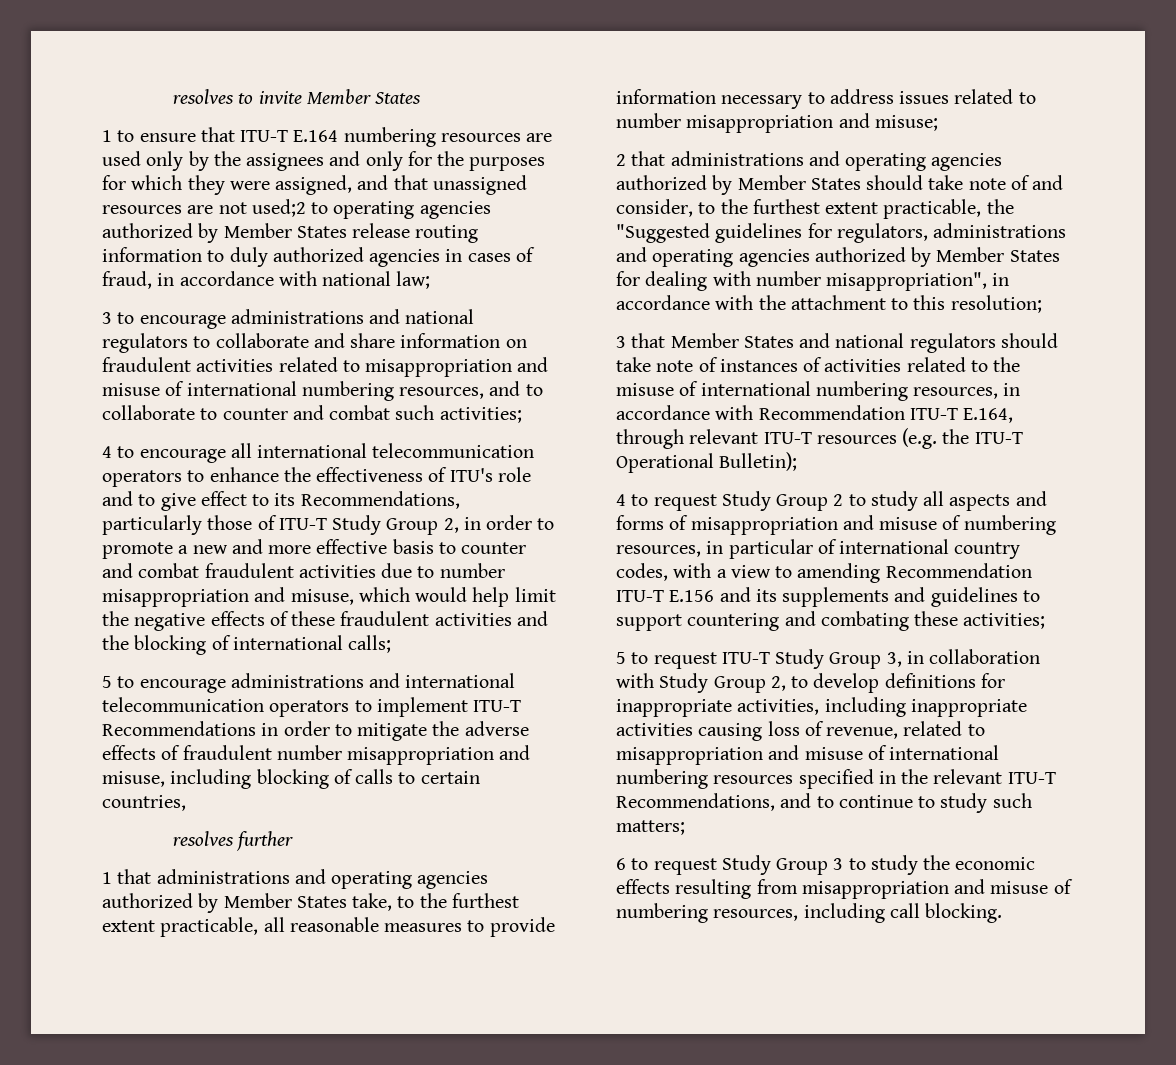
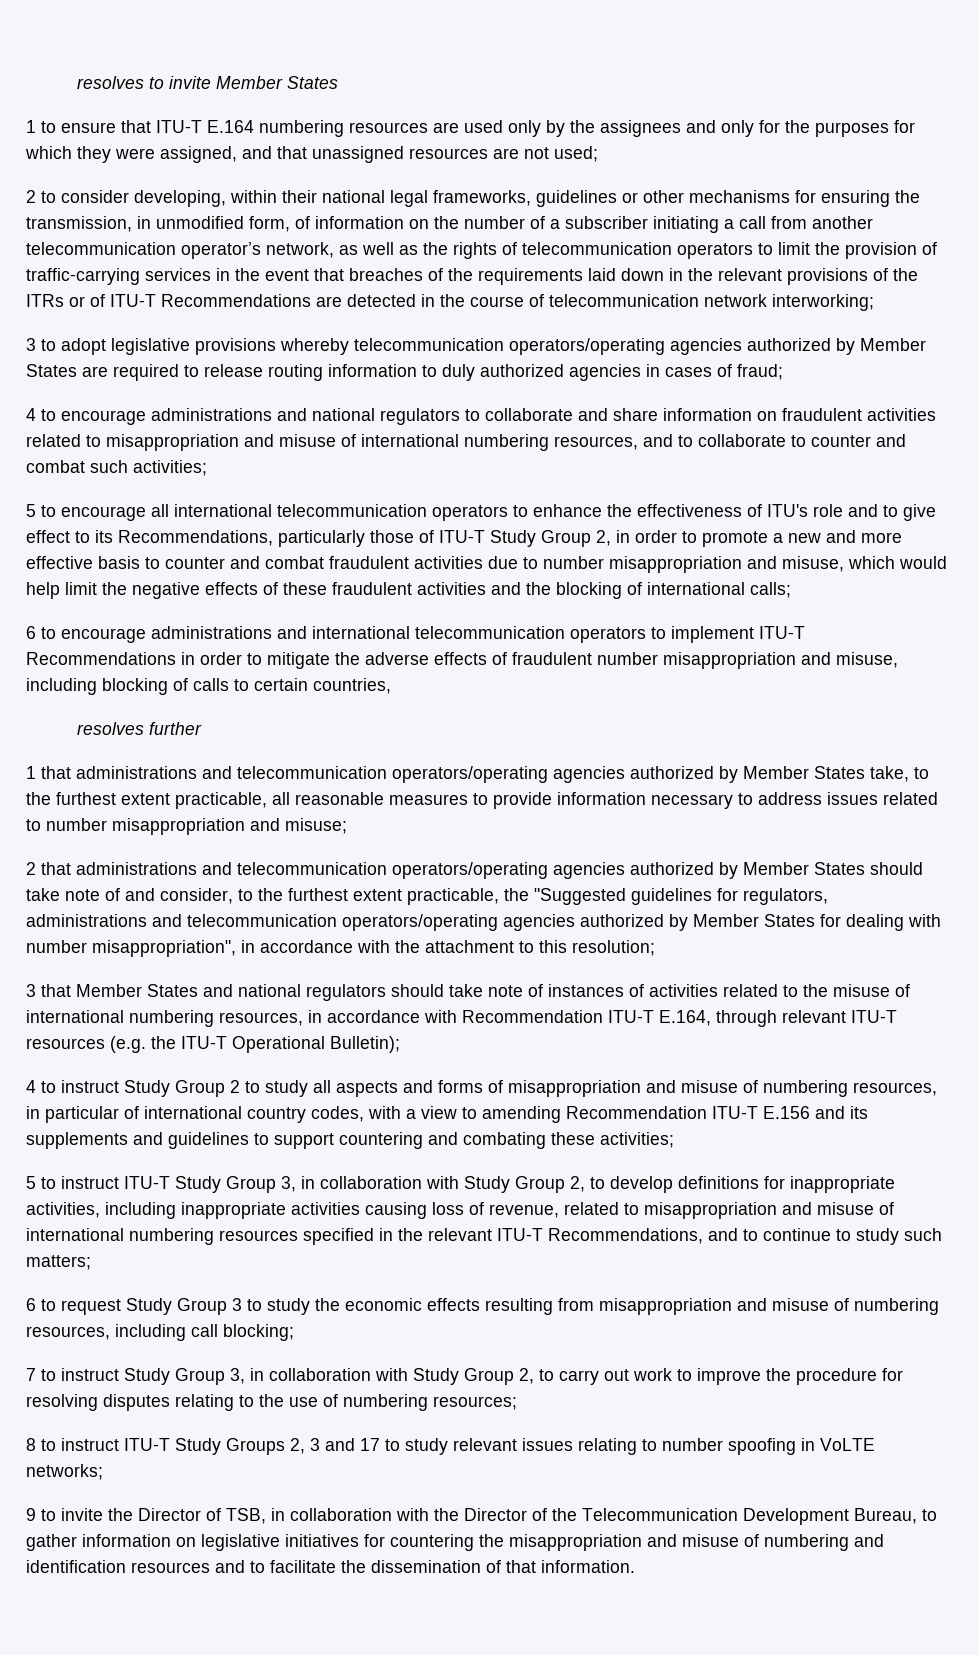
- 1 to ensure that ITU-T E.164 numbering resources are used only by the assignees and only for the purposes for which they were assigned, and that unassigned resources are not used;2 to operating agencies authorized by Member States release routing information to duly authorized agencies in cases of fraud, in accordance with national law;
- 3 to encourage administrations and national regulators to collaborate and share information on fraudulent activities related to misappropriation and misuse of international numbering resources, and to collaborate to counter and combat such activities;
+ 1 to ensure that ITU-T E.164 numbering resources are used only by the assignees and only for the purposes for which they were assigned, and that unassigned resources are not used;
+ 2 to consider developing, within their national legal frameworks, guidelines or other mechanisms for ensuring the transmission, in unmodified form, of information on the number of a subscriber initiating a call from another telecommunication operator’s network, as well as the rights of telecommunication operators to limit the provision of traffic-carrying services in the event that breaches of the requirements laid down in the relevant provisions of the ITRs or of ITU-T Recommendations are detected in the course of telecommunication network interworking;
+ 3 to adopt legislative provisions whereby telecommunication operators/operating agencies authorized by Member States are required to release routing information to duly authorized agencies in cases of fraud;
+ 4 to encourage administrations and national regulators to collaborate and share information on fraudulent activities related to misappropriation and misuse of international numbering resources, and to collaborate to counter and combat such activities;
- 4 to encourage all international telecommunication operators to enhance the effectiveness of ITU's role and to give effect to its Recommendations, particularly those of ITU-T Study Group 2, in order to promote a new and more effective basis to counter and combat fraudulent activities due to number misappropriation and misuse, which would help limit the negative effects of these fraudulent activities and the blocking of international calls;
+ 5 to encourage all international telecommunication operators to enhance the effectiveness of ITU's role and to give effect to its Recommendations, particularly those of ITU-T Study Group 2, in order to promote a new and more effective basis to counter and combat fraudulent activities due to number misappropriation and misuse, which would help limit the negative effects of these fraudulent activities and the blocking of international calls;
- 5 to encourage administrations and international telecommunication operators to implement ITU-T Recommendations in order to mitigate the adverse effects of fraudulent number misappropriation and misuse, including blocking of calls to certain countries,
+ 6 to encourage administrations and international telecommunication operators to implement ITU-T Recommendations in order to mitigate the adverse effects of fraudulent number misappropriation and misuse, including blocking of calls to certain countries,
- 1 that administrations and operating agencies authorized by Member States take, to the furthest extent practicable, all reasonable measures to provide information necessary to address issues related to number misappropriation and misuse;
+ 1 that administrations and telecommunication operators/operating agencies authorized by Member States take, to the furthest extent practicable, all reasonable measures to provide information necessary to address issues related to number misappropriation and misuse;
- 2 that administrations and operating agencies authorized by Member States should take note of and consider, to the furthest extent practicable, the "Suggested guidelines for regulators, administrations and operating agencies authorized by Member States for dealing with number misappropriation", in accordance with the attachment to this resolution;
+ 2 that administrations and telecommunication operators/operating agencies authorized by Member States should take note of and consider, to the furthest extent practicable, the "Suggested guidelines for regulators, administrations and telecommunication operators/operating agencies authorized by Member States for dealing with number misappropriation", in accordance with the attachment to this resolution;
- 4 to request Study Group 2 to study all aspects and forms of misappropriation and misuse of numbering resources, in particular of international country codes, with a view to amending Recommendation ITU-T E.156 and its supplements and guidelines to support countering and combating these activities;
+ 4 to instruct Study Group 2 to study all aspects and forms of misappropriation and misuse of numbering resources, in particular of international country codes, with a view to amending Recommendation ITU-T E.156 and its supplements and guidelines to support countering and combating these activities;
- 5 to request ITU-T Study Group 3, in collaboration with Study Group 2, to develop definitions for inappropriate activities, including inappropriate activities causing loss of revenue, related to misappropriation and misuse of international numbering resources specified in the relevant ITU-T Recommendations, and to continue to study such matters;
+ 5 to instruct ITU-T Study Group 3, in collaboration with Study Group 2, to develop definitions for inappropriate activities, including inappropriate activities causing loss of revenue, related to misappropriation and misuse of international numbering resources specified in the relevant ITU-T Recommendations, and to continue to study such matters;
- 6 to request Study Group 3 to study the economic effects resulting from misappropriation and misuse of numbering resources, including call blocking.
+ 6 to request Study Group 3 to study the economic effects resulting from misappropriation and misuse of numbering resources, including call blocking;
+ 7 to instruct Study Group 3, in collaboration with Study Group 2, to carry out work to improve the procedure for resolving disputes relating to the use of numbering resources;
+ 8 to instruct ITU-T Study Groups 2, 3 and 17 to study relevant issues relating to number spoofing in VoLTE networks;
+ 9 to invite the Director of TSB, in collaboration with the Director of the Telecommunication Development Bureau, to gather information on legislative initiatives for countering the misappropriation and misuse of numbering and identification resources and to facilitate the dissemination of that information.

